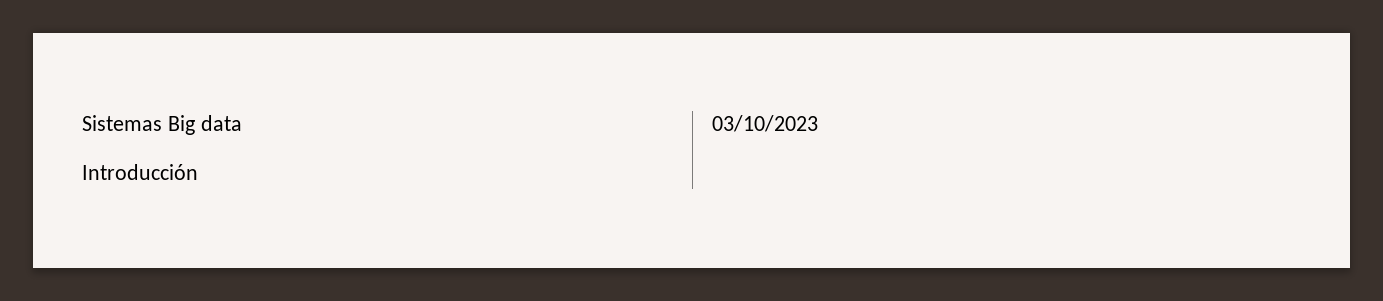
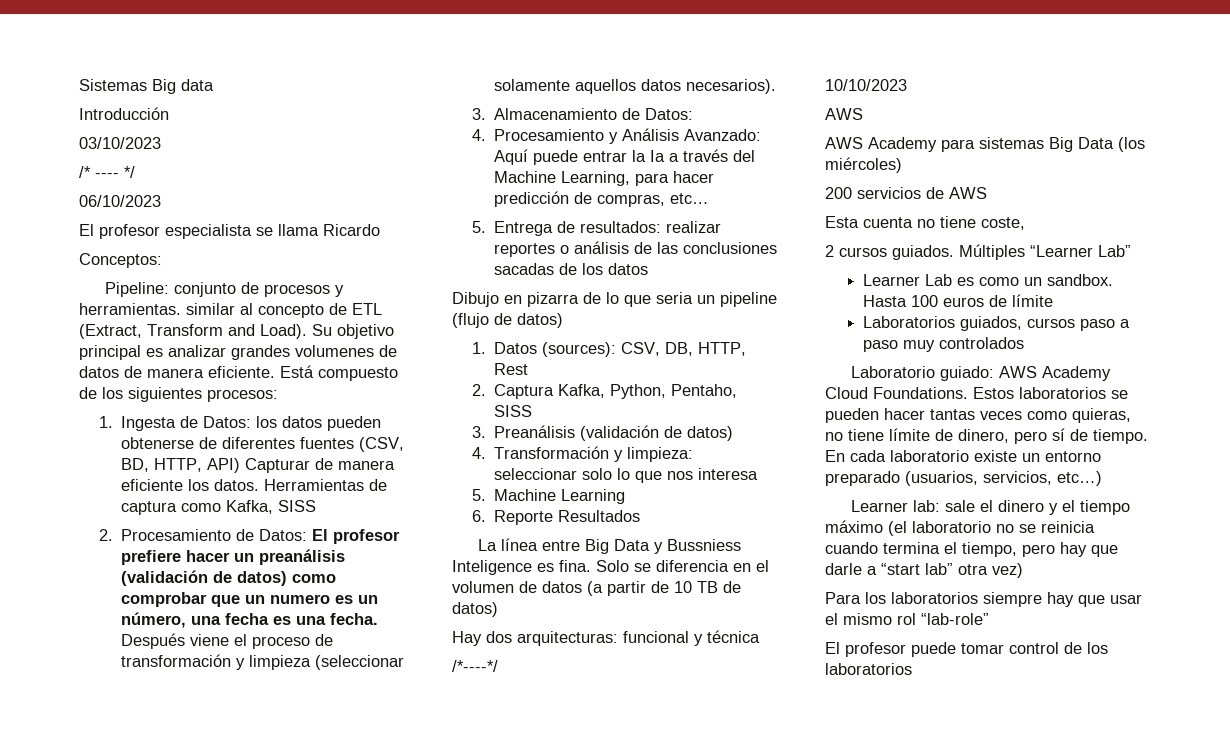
+ /* ---- */
+ 06/10/2023
+ El profesor especialista se llama Ricardo
+ Conceptos:
+ Pipeline: conjunto de procesos y herramientas. similar al concepto de ETL (Extract, Transform and Load). Su objetivo principal es analizar grandes volumenes de datos de manera eficiente. Está compuesto de los siguientes procesos:
+ 1. Ingesta de Datos: los datos pueden obtenerse de diferentes fuentes (CSV, BD, HTTP, API) Capturar de manera eficiente los datos. Herramientas de captura como Kafka, SISS
+ 2. Procesamiento de Datos: El profesor prefiere hacer un preanálisis (validación de datos) como comprobar que un numero es un número, una fecha es una fecha. Después viene el proceso de transformación y limpieza (seleccionar solamente aquellos datos necesarios).
+ 3. Almacenamiento de Datos:
+ 4. Procesamiento y Análisis Avanzado: Aquí puede entrar la Ia a través del Machine Learning, para hacer predicción de compras, etc…
+ 5. Entrega de resultados: realizar reportes o análisis de las conclusiones sacadas de los datos
+ Dibujo en pizarra de lo que seria un pipeline (flujo de datos)
+ 1. Datos (sources): CSV, DB, HTTP, Rest
+ 2. Captura Kafka, Python, Pentaho, SISS
+ 3. Preanálisis (validación de datos)
+ 4. Transformación y limpieza: seleccionar solo lo que nos interesa
+ 5. Machine Learning
+ 6. Reporte Resultados
+ La línea entre Big Data y Bussniess Inteligence es fina. Solo se diferencia en el volumen de datos (a partir de 10 TB de datos)
+ Hay dos arquitecturas: funcional y técnica
+ /*----*/
+ 10/10/2023
+ AWS
+ AWS Academy para sistemas Big Data (los miércoles)
+ 200 servicios de AWS
+ Esta cuenta no tiene coste,
+ 2 cursos guiados. Múltiples “Learner Lab”
+ Learner Lab es como un sandbox. Hasta 100 euros de límite
+ Laboratorios guiados, cursos paso a paso muy controlados
+ Laboratorio guiado: AWS Academy Cloud Foundations. Estos laboratorios se pueden hacer tantas veces como quieras, no tiene límite de dinero, pero sí de tiempo. En cada laboratorio existe un entorno preparado (usuarios, servicios, etc…)
+ Learner lab: sale el dinero y el tiempo máximo (el laboratorio no se reinicia cuando termina el tiempo, pero hay que darle a “start lab” otra vez)
+ Para los laboratorios siempre hay que usar el mismo rol “lab-role”
+ El profesor puede tomar control de los laboratorios

